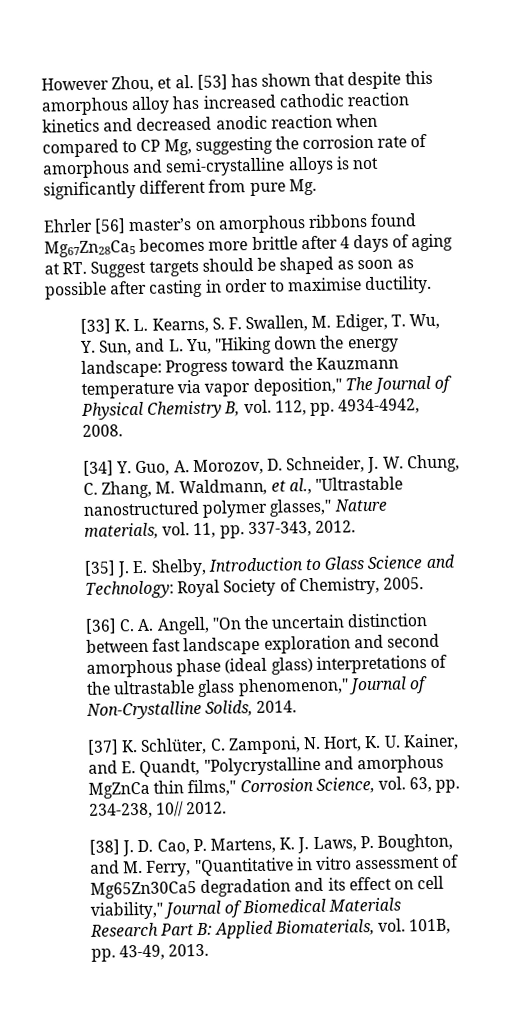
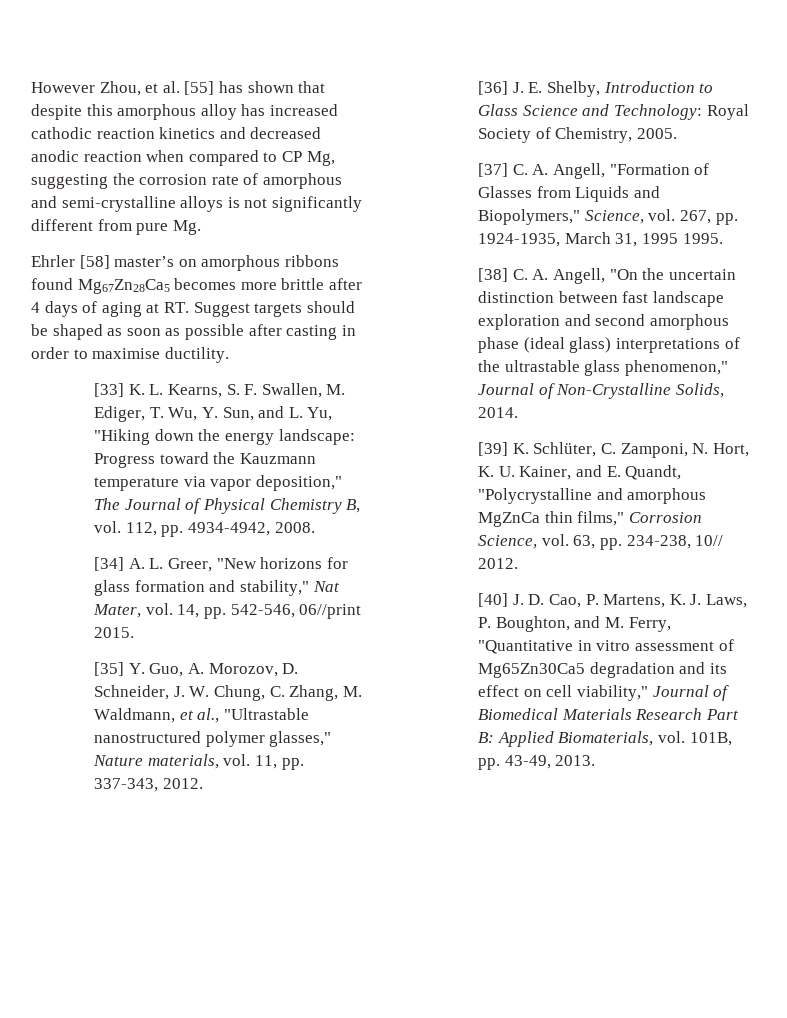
- However Zhou, et al. [53] has shown that despite this amorphous alloy has increased cathodic reaction kinetics and decreased anodic reaction when compared to CP Mg, suggesting the corrosion rate of amorphous and semi-crystalline alloys is not significantly different from pure Mg.
+ However Zhou, et al. [55] has shown that despite this amorphous alloy has increased cathodic reaction kinetics and decreased anodic reaction when compared to CP Mg, suggesting the corrosion rate of amorphous and semi-crystalline alloys is not significantly different from pure Mg.
- Ehrler [56] master’s on amorphous ribbons found Mg67Zn28Ca5 becomes more brittle after 4 days of aging at RT. Suggest targets should be shaped as soon as possible after casting in order to maximise ductility.
+ Ehrler [58] master’s on amorphous ribbons found Mg67Zn28Ca5 becomes more brittle after 4 days of aging at RT. Suggest targets should be shaped as soon as possible after casting in order to maximise ductility.
- [34] Y. Guo, A. Morozov, D. Schneider, J. W. Chung, C. Zhang, M. Waldmann, et al., "Ultrastable nanostructured polymer glasses," Nature materials, vol. 11, pp. 337-343, 2012.
+ [34] A. L. Greer, "New horizons for glass formation and stability," Nat Mater, vol. 14, pp. 542-546, 06//print 2015.
+ [35] Y. Guo, A. Morozov, D. Schneider, J. W. Chung, C. Zhang, M. Waldmann, et al., "Ultrastable nanostructured polymer glasses," Nature materials, vol. 11, pp. 337-343, 2012.
- [35] J. E. Shelby, Introduction to Glass Science and Technology: Royal Society of Chemistry, 2005.
+ [36] J. E. Shelby, Introduction to Glass Science and Technology: Royal Society of Chemistry, 2005.
- [36] C. A. Angell, "On the uncertain distinction between fast landscape exploration and second amorphous phase (ideal glass) interpretations of the ultrastable glass phenomenon," Journal of Non-Crystalline Solids, 2014.
+ [37] C. A. Angell, "Formation of Glasses from Liquids and Biopolymers," Science, vol. 267, pp. 1924-1935, March 31, 1995 1995.
+ [38] C. A. Angell, "On the uncertain distinction between fast landscape exploration and second amorphous phase (ideal glass) interpretations of the ultrastable glass phenomenon," Journal of Non-Crystalline Solids, 2014.
- [37] K. Schlüter, C. Zamponi, N. Hort, K. U. Kainer, and E. Quandt, "Polycrystalline and amorphous MgZnCa thin films," Corrosion Science, vol. 63, pp. 234-238, 10// 2012.
+ [39] K. Schlüter, C. Zamponi, N. Hort, K. U. Kainer, and E. Quandt, "Polycrystalline and amorphous MgZnCa thin films," Corrosion Science, vol. 63, pp. 234-238, 10// 2012.
- [38] J. D. Cao, P. Martens, K. J. Laws, P. Boughton, and M. Ferry, "Quantitative in vitro assessment of Mg65Zn30Ca5 degradation and its effect on cell viability," Journal of Biomedical Materials Research Part B: Applied Biomaterials, vol. 101B, pp. 43-49, 2013.
+ [40] J. D. Cao, P. Martens, K. J. Laws, P. Boughton, and M. Ferry, "Quantitative in vitro assessment of Mg65Zn30Ca5 degradation and its effect on cell viability," Journal of Biomedical Materials Research Part B: Applied Biomaterials, vol. 101B, pp. 43-49, 2013.

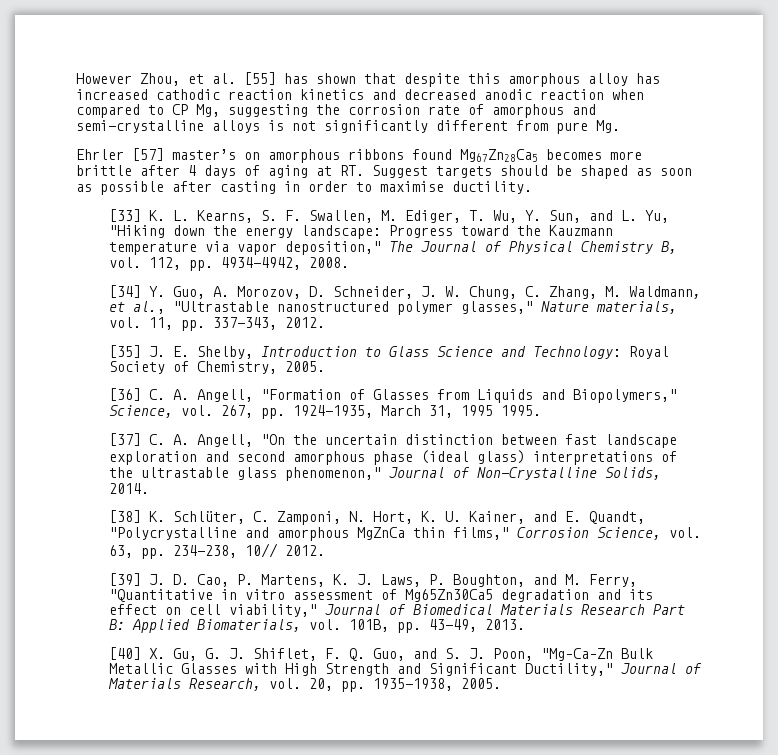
- Ehrler [58] master’s on amorphous ribbons found Mg67Zn28Ca5 becomes more brittle after 4 days of aging at RT. Suggest targets should be shaped as soon as possible after casting in order to maximise ductility.
+ Ehrler [57] master’s on amorphous ribbons found Mg67Zn28Ca5 becomes more brittle after 4 days of aging at RT. Suggest targets should be shaped as soon as possible after casting in order to maximise ductility.
- [34] A. L. Greer, "New horizons for glass formation and stability," Nat Mater, vol. 14, pp. 542-546, 06//print 2015.
- [35] Y. Guo, A. Morozov, D. Schneider, J. W. Chung, C. Zhang, M. Waldmann, et al., "Ultrastable nanostructured polymer glasses," Nature materials, vol. 11, pp. 337-343, 2012.
+ [34] Y. Guo, A. Morozov, D. Schneider, J. W. Chung, C. Zhang, M. Waldmann, et al., "Ultrastable nanostructured polymer glasses," Nature materials, vol. 11, pp. 337-343, 2012.
- [36] J. E. Shelby, Introduction to Glass Science and Technology: Royal Society of Chemistry, 2005.
+ [35] J. E. Shelby, Introduction to Glass Science and Technology: Royal Society of Chemistry, 2005.
- [37] C. A. Angell, "Formation of Glasses from Liquids and Biopolymers," Science, vol. 267, pp. 1924-1935, March 31, 1995 1995.
+ [36] C. A. Angell, "Formation of Glasses from Liquids and Biopolymers," Science, vol. 267, pp. 1924-1935, March 31, 1995 1995.
- [38] C. A. Angell, "On the uncertain distinction between fast landscape exploration and second amorphous phase (ideal glass) interpretations of the ultrastable glass phenomenon," Journal of Non-Crystalline Solids, 2014.
+ [37] C. A. Angell, "On the uncertain distinction between fast landscape exploration and second amorphous phase (ideal glass) interpretations of the ultrastable glass phenomenon," Journal of Non-Crystalline Solids, 2014.
- [39] K. Schlüter, C. Zamponi, N. Hort, K. U. Kainer, and E. Quandt, "Polycrystalline and amorphous MgZnCa thin films," Corrosion Science, vol. 63, pp. 234-238, 10// 2012.
+ [38] K. Schlüter, C. Zamponi, N. Hort, K. U. Kainer, and E. Quandt, "Polycrystalline and amorphous MgZnCa thin films," Corrosion Science, vol. 63, pp. 234-238, 10// 2012.
- [40] J. D. Cao, P. Martens, K. J. Laws, P. Boughton, and M. Ferry, "Quantitative in vitro assessment of Mg65Zn30Ca5 degradation and its effect on cell viability," Journal of Biomedical Materials Research Part B: Applied Biomaterials, vol. 101B, pp. 43-49, 2013.
+ [39] J. D. Cao, P. Martens, K. J. Laws, P. Boughton, and M. Ferry, "Quantitative in vitro assessment of Mg65Zn30Ca5 degradation and its effect on cell viability," Journal of Biomedical Materials Research Part B: Applied Biomaterials, vol. 101B, pp. 43-49, 2013.
+ [40] X. Gu, G. J. Shiflet, F. Q. Guo, and S. J. Poon, "Mg–Ca–Zn Bulk Metallic Glasses with High Strength and Significant Ductility," Journal of Materials Research, vol. 20, pp. 1935-1938, 2005.

